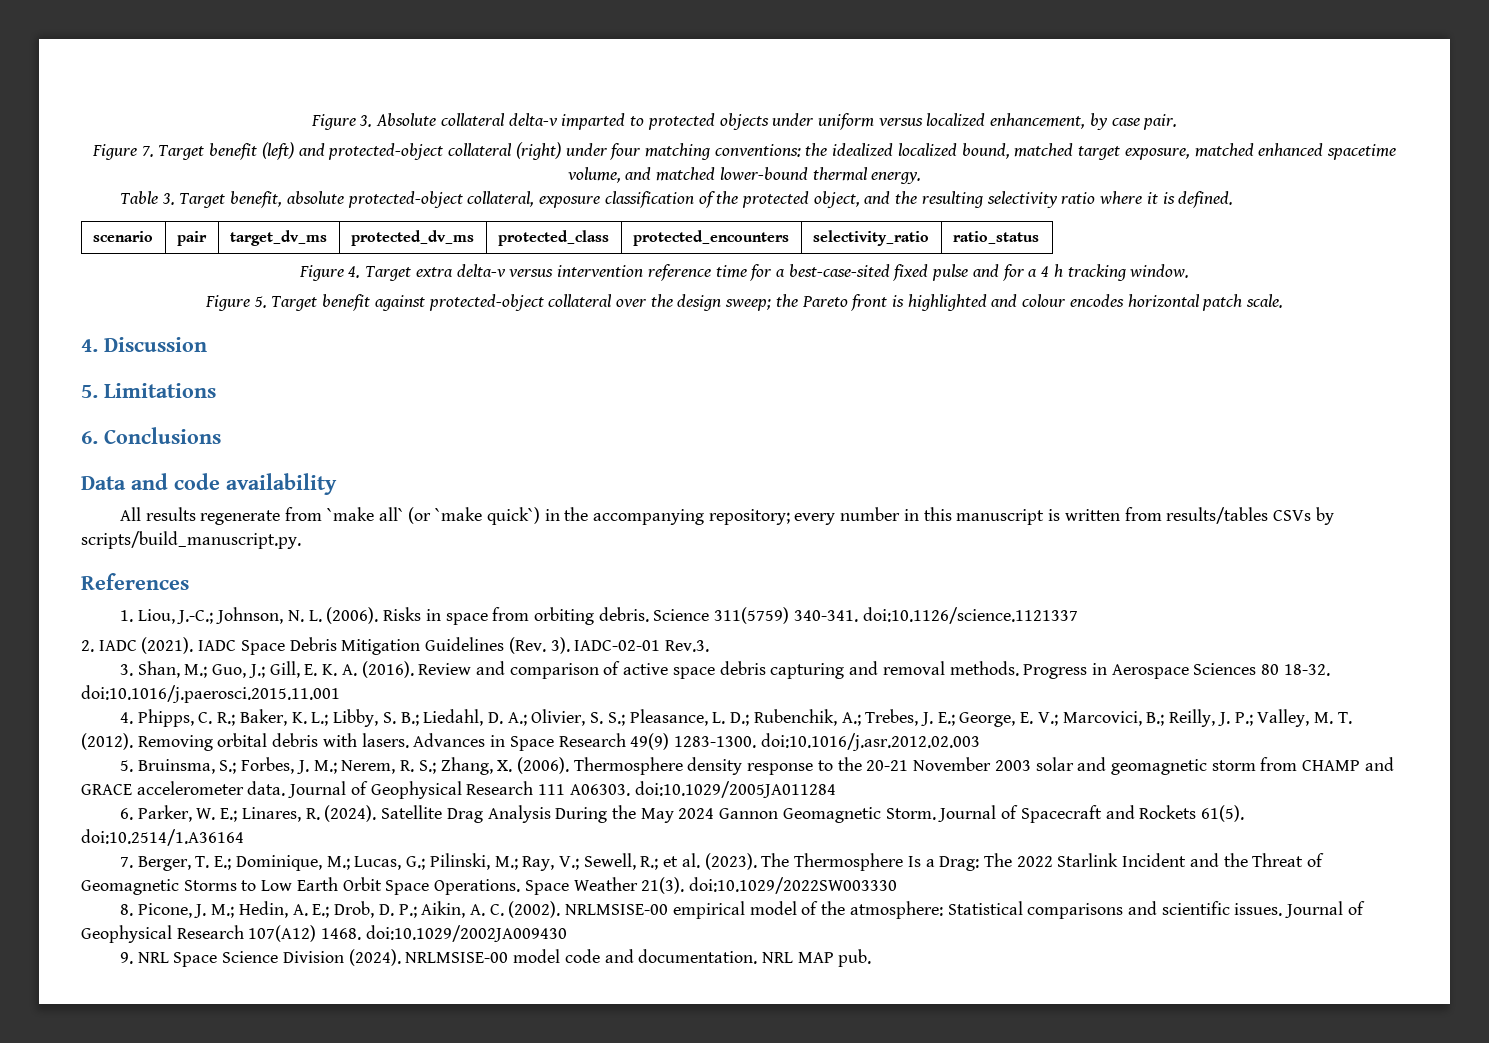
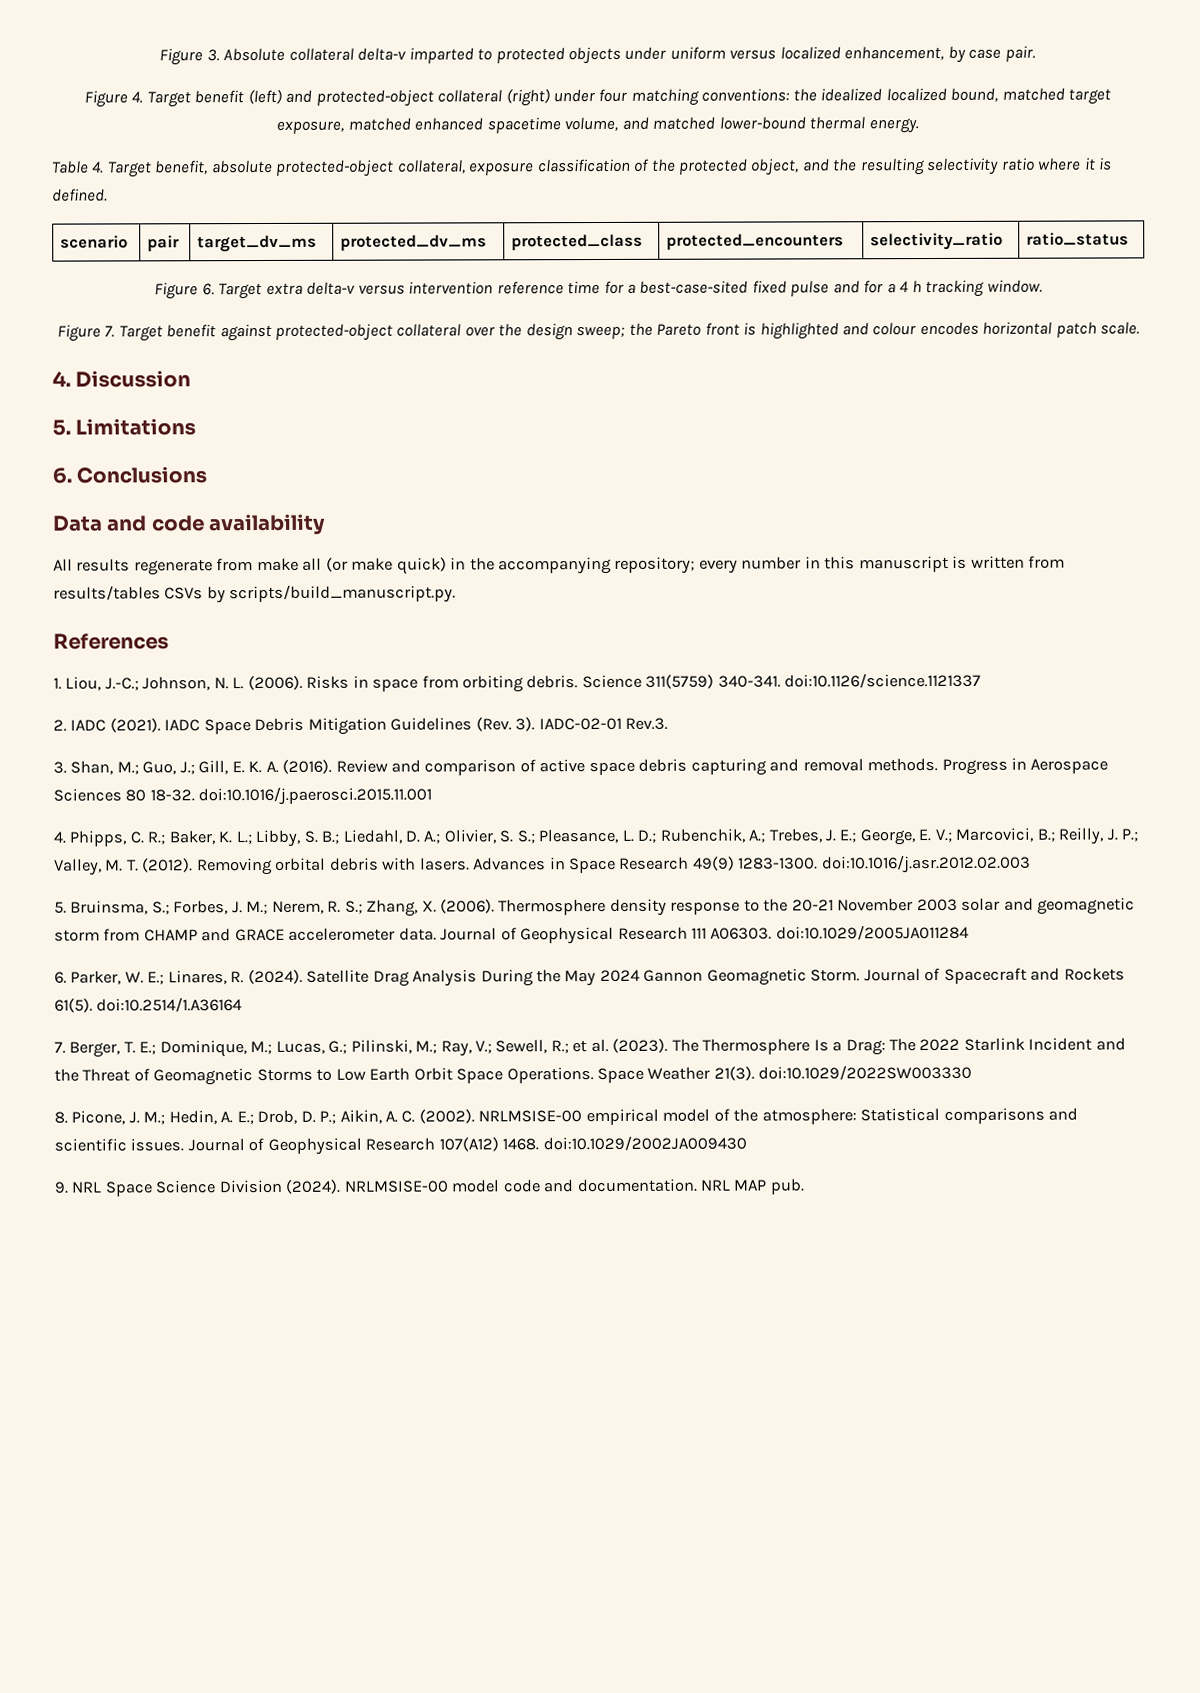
- Figure 7. Target benefit (left) and protected-object collateral (right) under four matching conventions: the idealized localized bound, matched target exposure, matched enhanced spacetime volume, and matched lower-bound thermal energy.
+ Figure 4. Target benefit (left) and protected-object collateral (right) under four matching conventions: the idealized localized bound, matched target exposure, matched enhanced spacetime volume, and matched lower-bound thermal energy.
- Table 3. Target benefit, absolute protected-object collateral, exposure classification of the protected object, and the resulting selectivity ratio where it is defined.
+ Table 4. Target benefit, absolute protected-object collateral, exposure classification of the protected object, and the resulting selectivity ratio where it is defined.
- Figure 4. Target extra delta-v versus intervention reference time for a best-case-sited fixed pulse and for a 4 h tracking window.
+ Figure 6. Target extra delta-v versus intervention reference time for a best-case-sited fixed pulse and for a 4 h tracking window.
- Figure 5. Target benefit against protected-object collateral over the design sweep; the Pareto front is highlighted and colour encodes horizontal patch scale.
+ Figure 7. Target benefit against protected-object collateral over the design sweep; the Pareto front is highlighted and colour encodes horizontal patch scale.
- All results regenerate from `make all` (or `make quick`) in the accompanying repository; every number in this manuscript is written from results/tables CSVs by scripts/build_manuscript.py.
+ All results regenerate from make all (or make quick) in the accompanying repository; every number in this manuscript is written from results/tables CSVs by scripts/build_manuscript.py.

